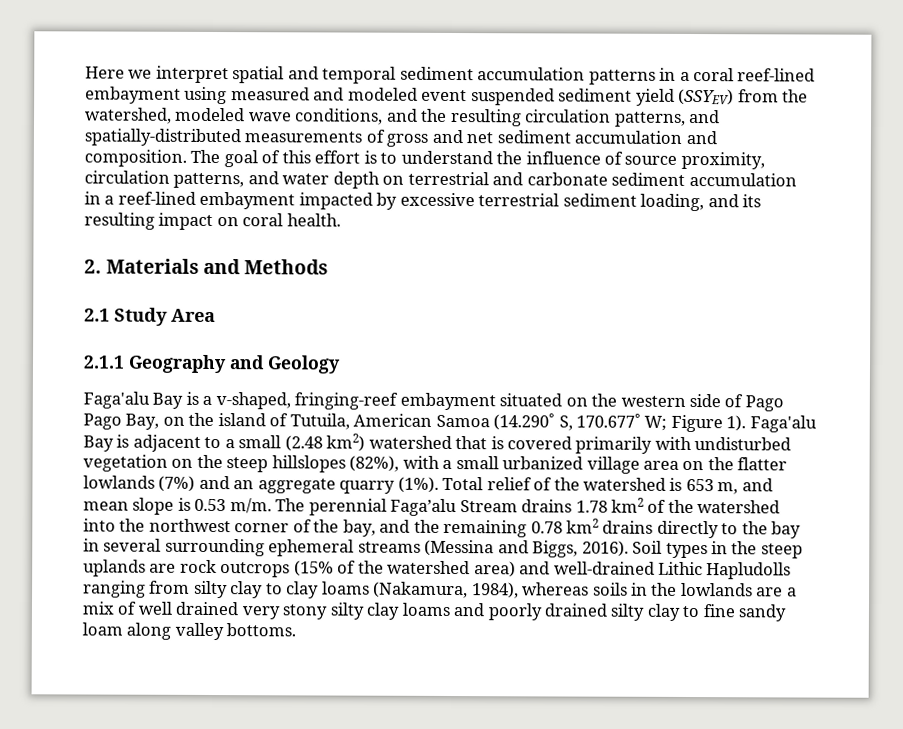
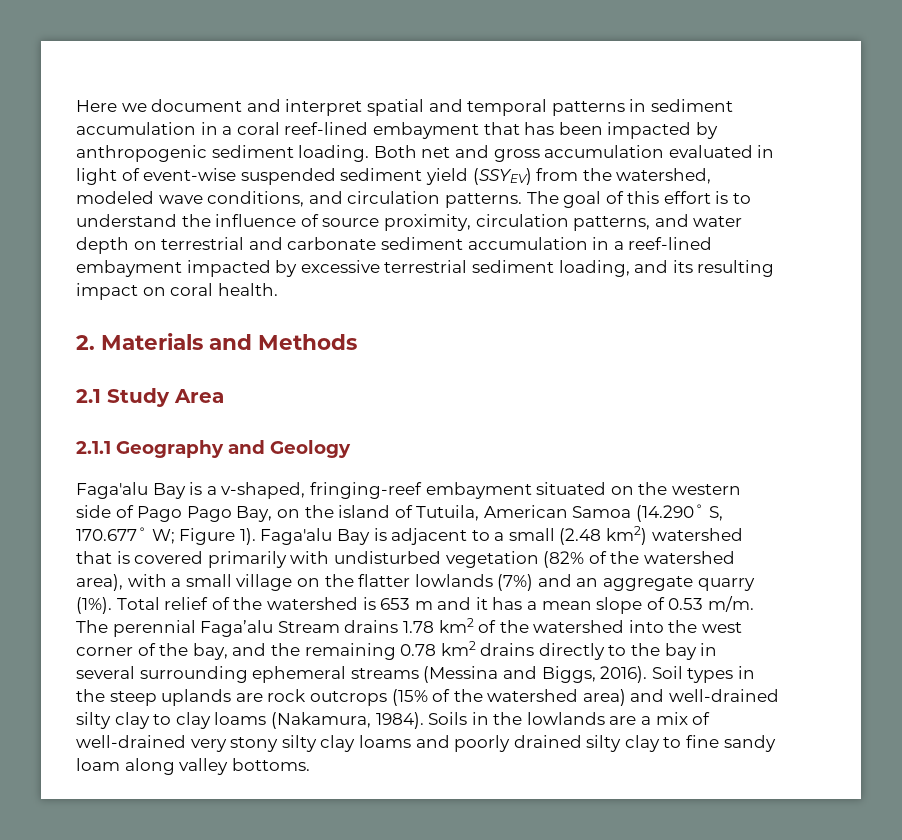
- Here we interpret spatial and temporal sediment accumulation patterns in a coral reef-lined embayment using measured and modeled event suspended sediment yield (SSYEV) from the watershed, modeled wave conditions, and the resulting circulation patterns, and spatially-distributed measurements of gross and net sediment accumulation and composition.
+ Here we document and interpret spatial and temporal patterns in sediment accumulation in a coral reef-lined embayment that has been impacted by anthropogenic sediment loading. Both net and gross accumulation evaluated in light of event-wise suspended sediment yield (SSYEV) from the watershed, modeled wave conditions, and circulation patterns.
- Faga'alu Bay is adjacent to a small (2.48 km2) watershed that is covered primarily with undisturbed vegetation on the steep hillslopes (82%), with a small urbanized village area on the flatter lowlands (7%) and an aggregate quarry (1%).
+ Faga'alu Bay is adjacent to a small (2.48 km2) watershed that is covered primarily with undisturbed vegetation (82% of the watershed area), with a small village on the flatter lowlands (7%) and an aggregate quarry (1%).
- Total relief of the watershed is 653 m, and mean slope is 0.53 m/m.
+ Total relief of the watershed is 653 m and it has a mean slope of 0.53 m/m.
- The perennial Faga’alu Stream drains 1.78 km2 of the watershed into the northwest corner of the bay, and the remaining 0.78 km2 drains directly to the bay in several surrounding ephemeral streams (Messina and Biggs, 2016).
+ The perennial Faga’alu Stream drains 1.78 km2 of the watershed into the west corner of the bay, and the remaining 0.78 km2 drains directly to the bay in several surrounding ephemeral streams (Messina and Biggs, 2016).
- Soil types in the steep uplands are rock outcrops (15% of the watershed area) and well-drained Lithic Hapludolls ranging from silty clay to clay loams (Nakamura, 1984), whereas soils in the lowlands are a mix of well drained very stony silty clay loams and poorly drained silty clay to fine sandy loam along valley bottoms.
+ Soil types in the steep uplands are rock outcrops (15% of the watershed area) and well-drained silty clay to clay loams (Nakamura, 1984). Soils in the lowlands are a mix of well-drained very stony silty clay loams and poorly drained silty clay to fine sandy loam along valley bottoms.

